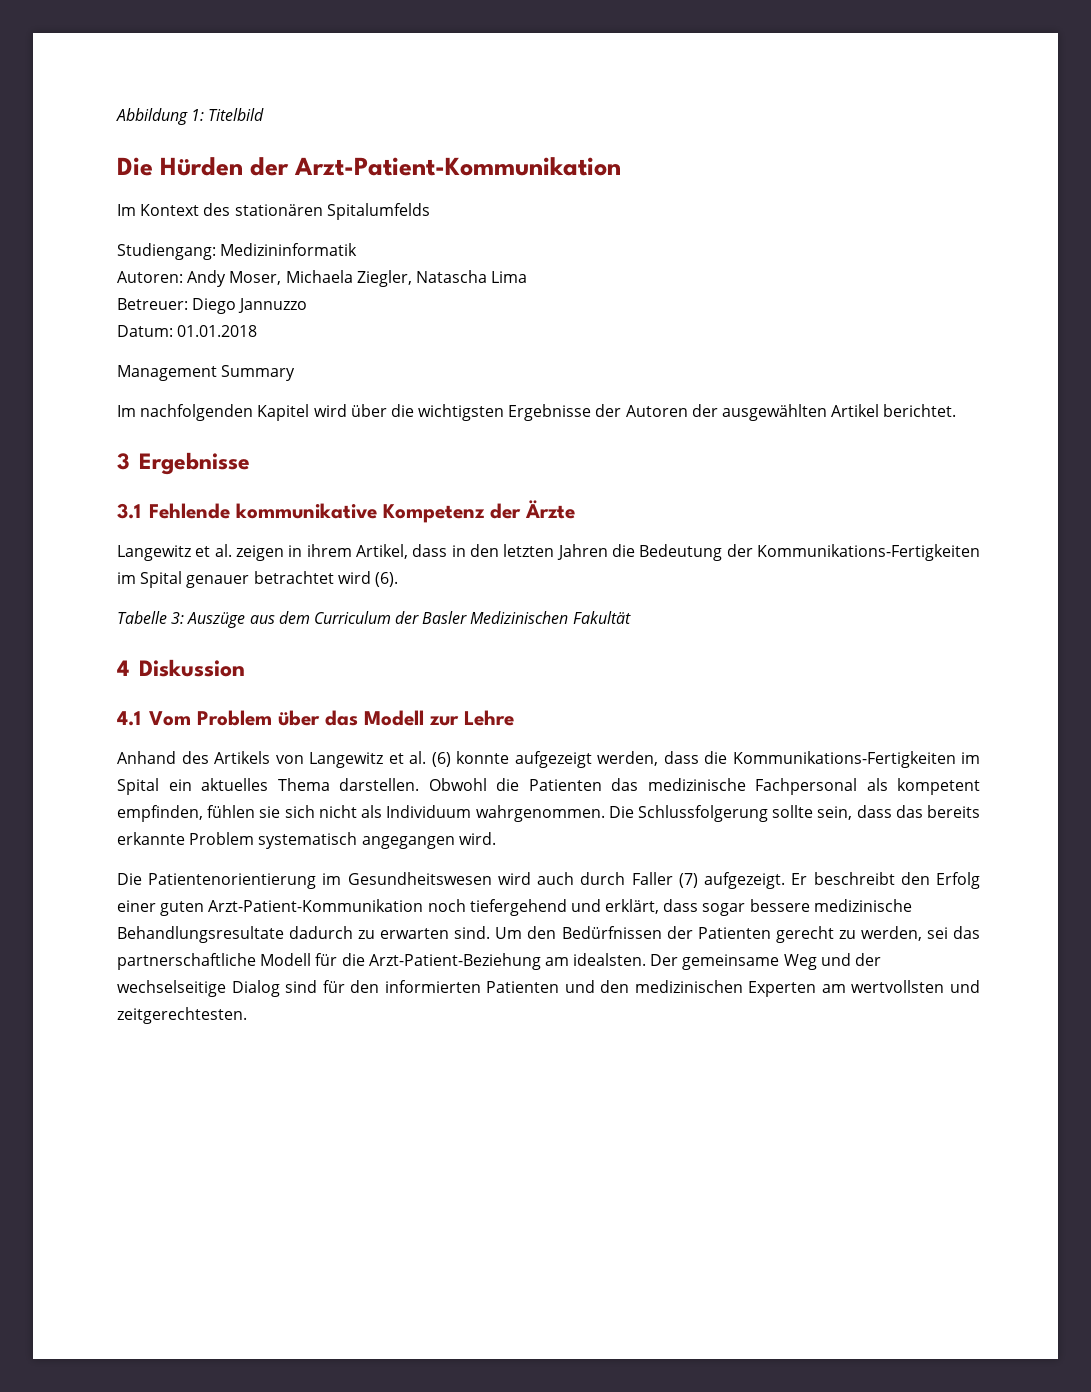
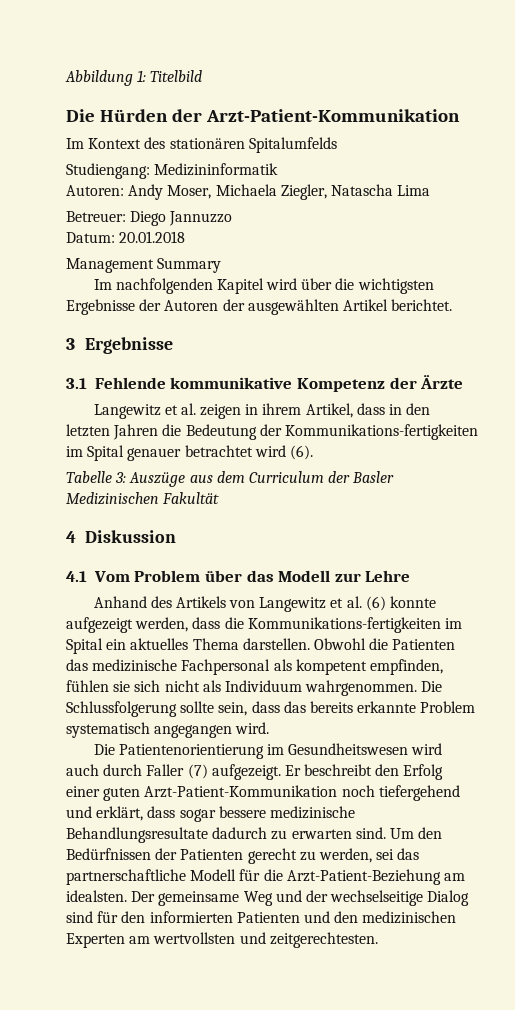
- Datum: 01.01.2018
+ Datum: 20.01.2018
- Langewitz et al. zeigen in ihrem Artikel, dass in den letzten Jahren die Bedeutung der Kommunikations-Fertigkeiten im Spital genauer betrachtet wird (6).
+ Langewitz et al. zeigen in ihrem Artikel, dass in den letzten Jahren die Bedeutung der Kommunikations-fertigkeiten im Spital genauer betrachtet wird (6).
- Anhand des Artikels von Langewitz et al. (6) konnte aufgezeigt werden, dass die Kommunikations-Fertigkeiten im Spital ein aktuelles Thema darstellen.
+ Anhand des Artikels von Langewitz et al. (6) konnte aufgezeigt werden, dass die Kommunikations-fertigkeiten im Spital ein aktuelles Thema darstellen.

